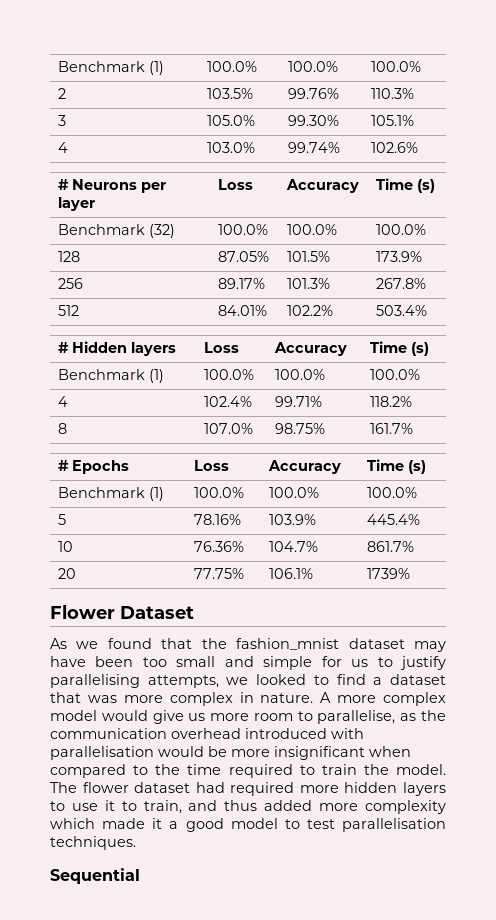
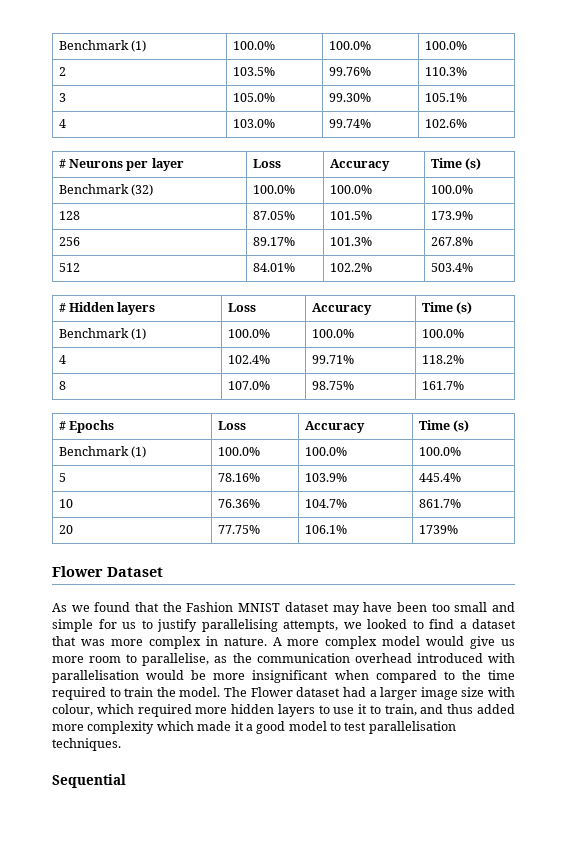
- As we found that the fashion_mnist dataset may have been too small and simple for us to justify parallelising attempts, we looked to find a dataset that was more complex in nature.
+ As we found that the Fashion MNIST dataset may have been too small and simple for us to justify parallelising attempts, we looked to find a dataset that was more complex in nature.
- The flower dataset had required more hidden layers to use it to train, and thus added more complexity which made it a good model to test parallelisation techniques.
+ The Flower dataset had a larger image size with colour, which required more hidden layers to use it to train, and thus added more complexity which made it a good model to test parallelisation techniques.

